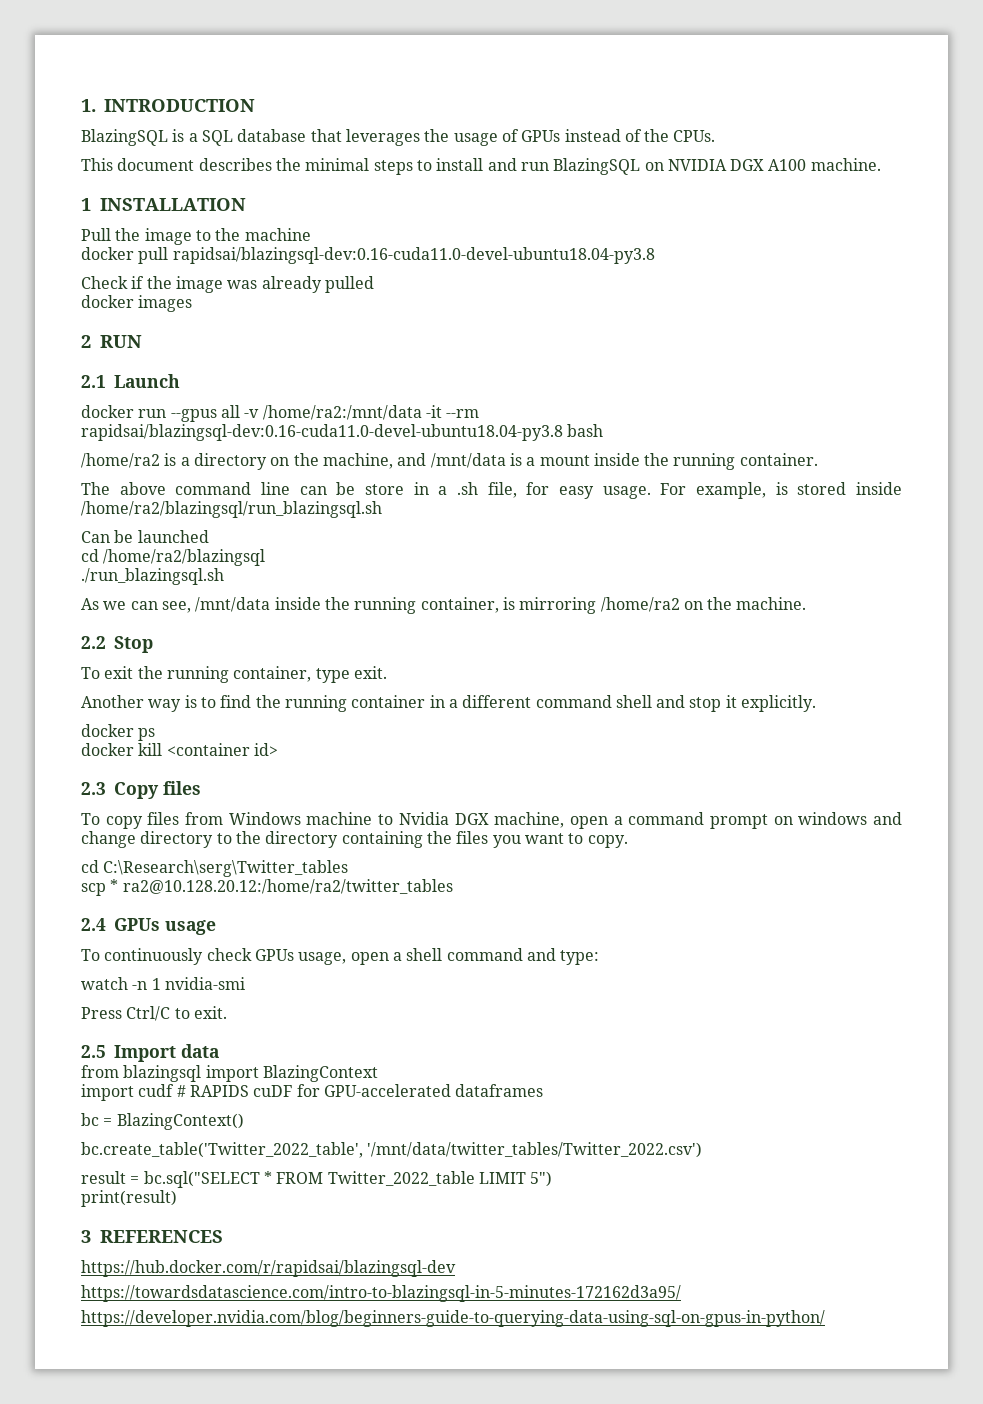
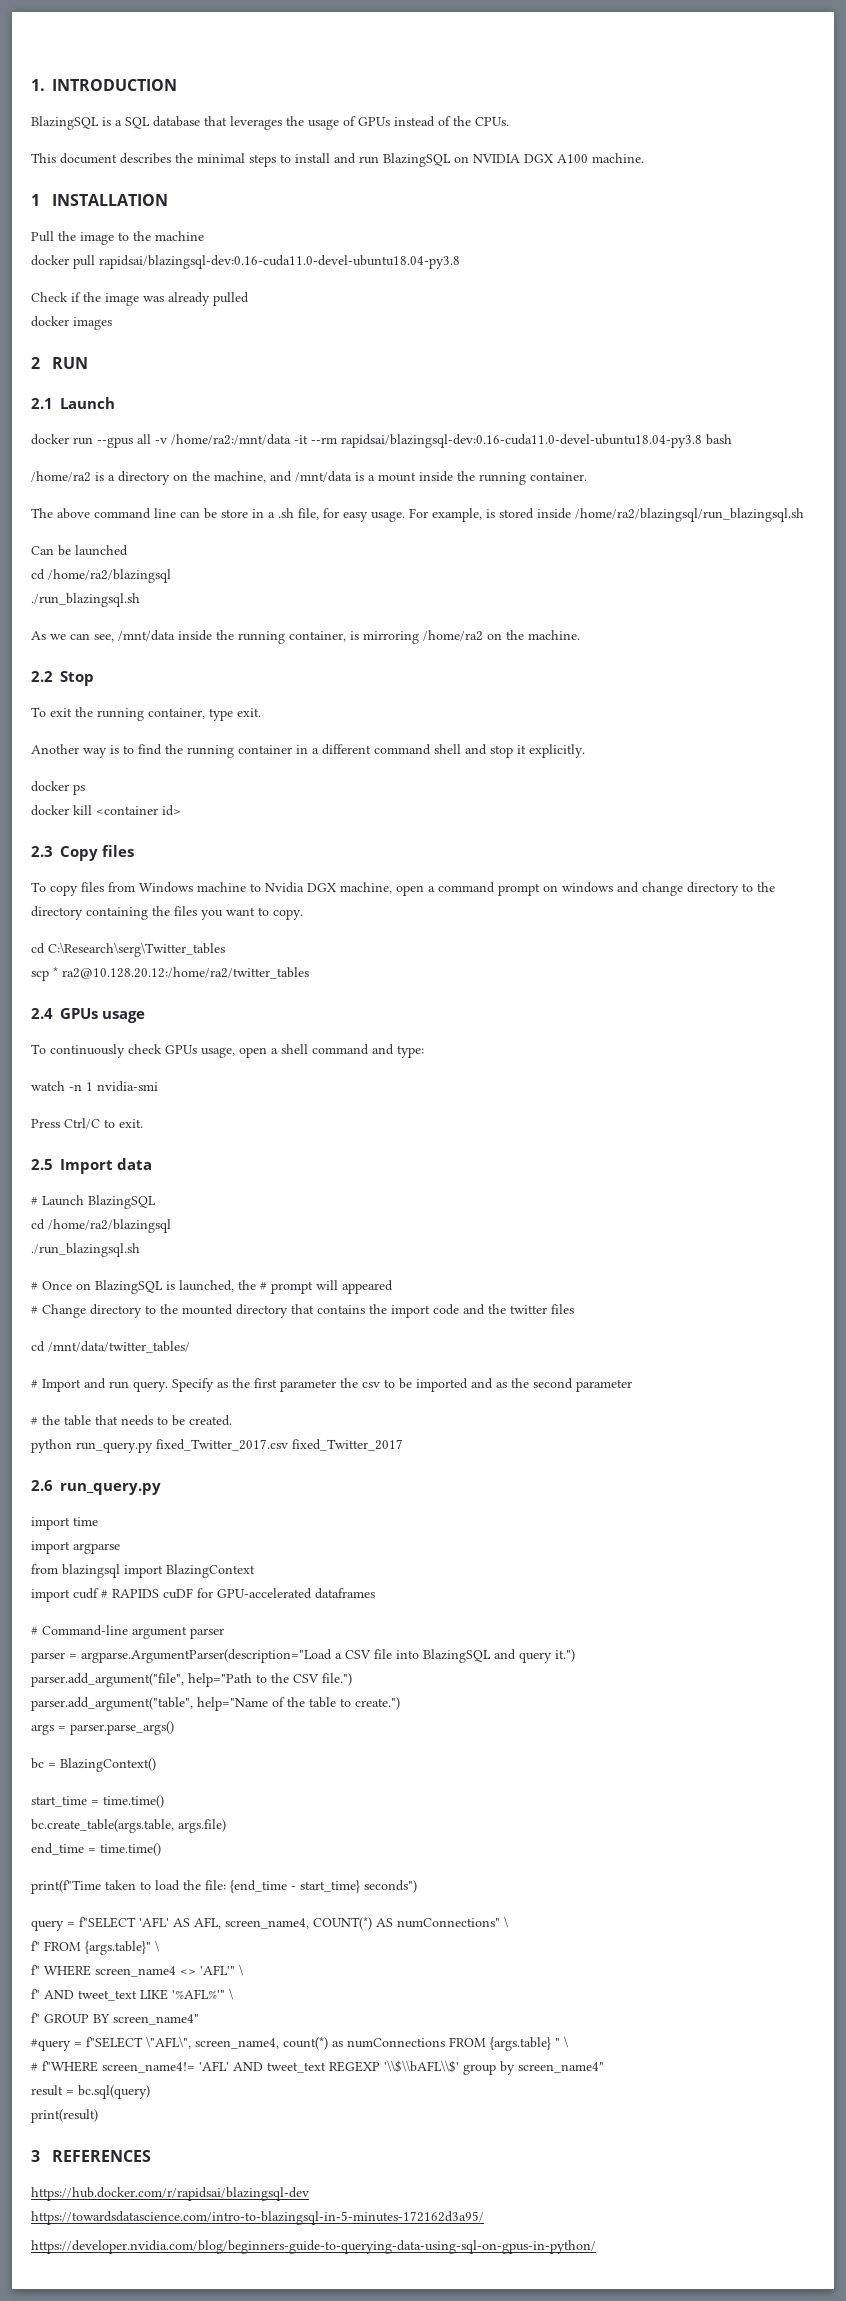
+ # Launch BlazingSQL
+ cd /home/ra2/blazingsql
+ ./run_blazingsql.sh
+ # Once on BlazingSQL is launched, the # prompt will appeared
+ # Change directory to the mounted directory that contains the import code and the twitter files
+ cd /mnt/data/twitter_tables/
+ # Import and run query. Specify as the first parameter the csv to be imported and as the second parameter
+ # the table that needs to be created.
+ python run_query.py fixed_Twitter_2017.csv fixed_Twitter_2017
+ 2.6 run_query.py
+ import time
+ import argparse
+ # Command-line argument parser
+ parser = argparse.ArgumentParser(description="Load a CSV file into BlazingSQL and query it.")
+ parser.add_argument("file", help="Path to the CSV file.")
+ parser.add_argument("table", help="Name of the table to create.")
+ args = parser.parse_args()
  bc = BlazingContext()
- bc.create_table('Twitter_2022_table', '/mnt/data/twitter_tables/Twitter_2022.csv')
- result = bc.sql("SELECT * FROM Twitter_2022_table LIMIT 5")
+ start_time = time.time()
+ bc.create_table(args.table, args.file)
+ end_time = time.time()
+ print(f"Time taken to load the file: {end_time - start_time} seconds")
+ query = f"SELECT 'AFL' AS AFL, screen_name4, COUNT(*) AS numConnections" \
+ f" FROM {args.table}" \
+ f" WHERE screen_name4 <> 'AFL'" \
+ f" AND tweet_text LIKE '%AFL%'" \
+ f" GROUP BY screen_name4"
+ #query = f"SELECT \"AFL\", screen_name4, count(*) as numConnections FROM {args.table} " \
+ # f"WHERE screen_name4!= 'AFL' AND tweet_text REGEXP '\\$\\bAFL\\$' group by screen_name4"
+ result = bc.sql(query)

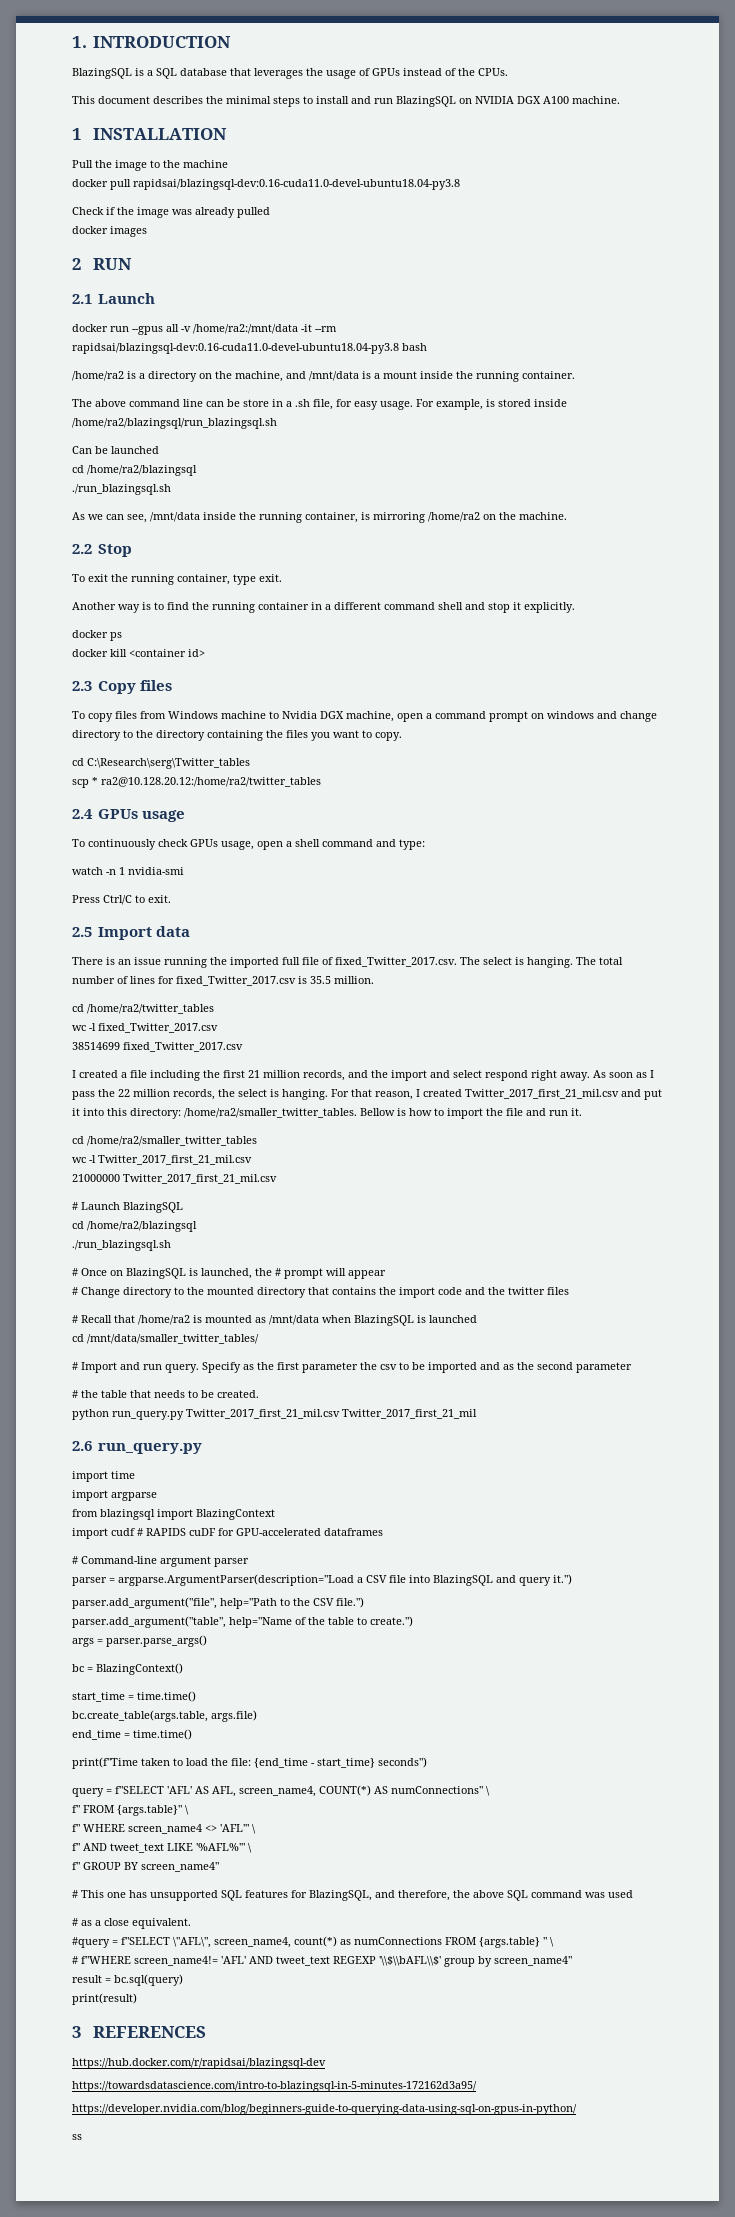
+ There is an issue running the imported full file of fixed_Twitter_2017.csv. The select is hanging. The total number of lines for fixed_Twitter_2017.csv is 35.5 million.
+ cd /home/ra2/twitter_tables
+ wc -l fixed_Twitter_2017.csv
+ 38514699 fixed_Twitter_2017.csv
+ I created a file including the first 21 million records, and the import and select respond right away. As soon as I pass the 22 million records, the select is hanging. For that reason, I created Twitter_2017_first_21_mil.csv and put it into this directory: /home/ra2/smaller_twitter_tables. Bellow is how to import the file and run it.
+ cd /home/ra2/smaller_twitter_tables
+ wc -l Twitter_2017_first_21_mil.csv
+ 21000000 Twitter_2017_first_21_mil.csv
- # Once on BlazingSQL is launched, the # prompt will appeared
+ # Once on BlazingSQL is launched, the # prompt will appear
- cd /mnt/data/twitter_tables/
+ # Recall that /home/ra2 is mounted as /mnt/data when BlazingSQL is launched
+ cd /mnt/data/smaller_twitter_tables/
- python run_query.py fixed_Twitter_2017.csv fixed_Twitter_2017
+ python run_query.py Twitter_2017_first_21_mil.csv Twitter_2017_first_21_mil
+ # This one has unsupported SQL features for BlazingSQL, and therefore, the above SQL command was used
+ # as a close equivalent.
+ ss

